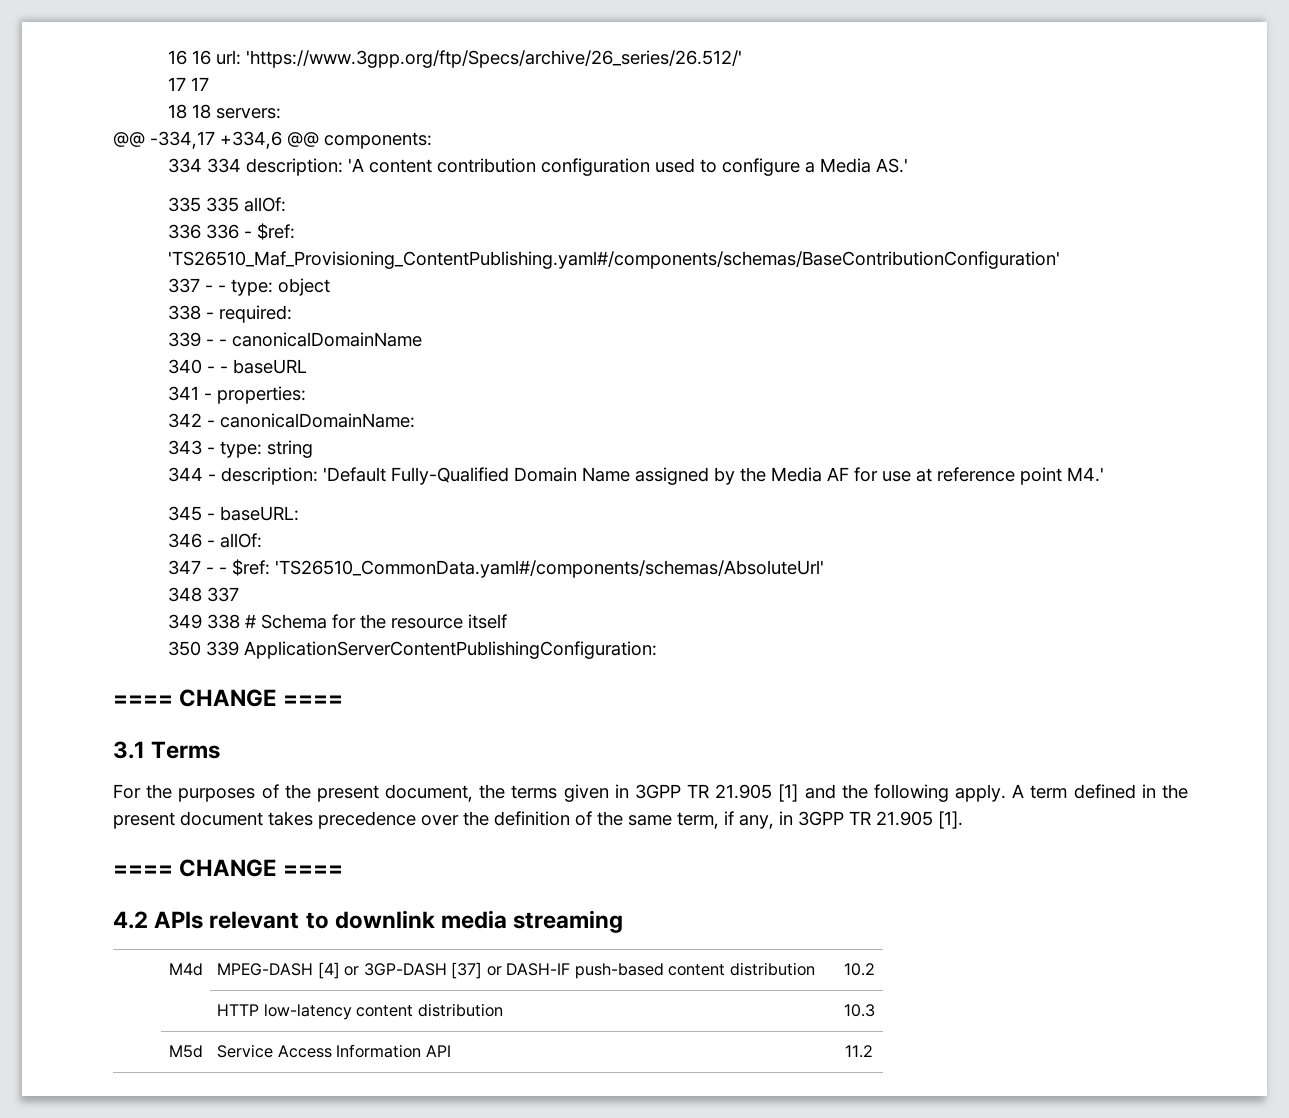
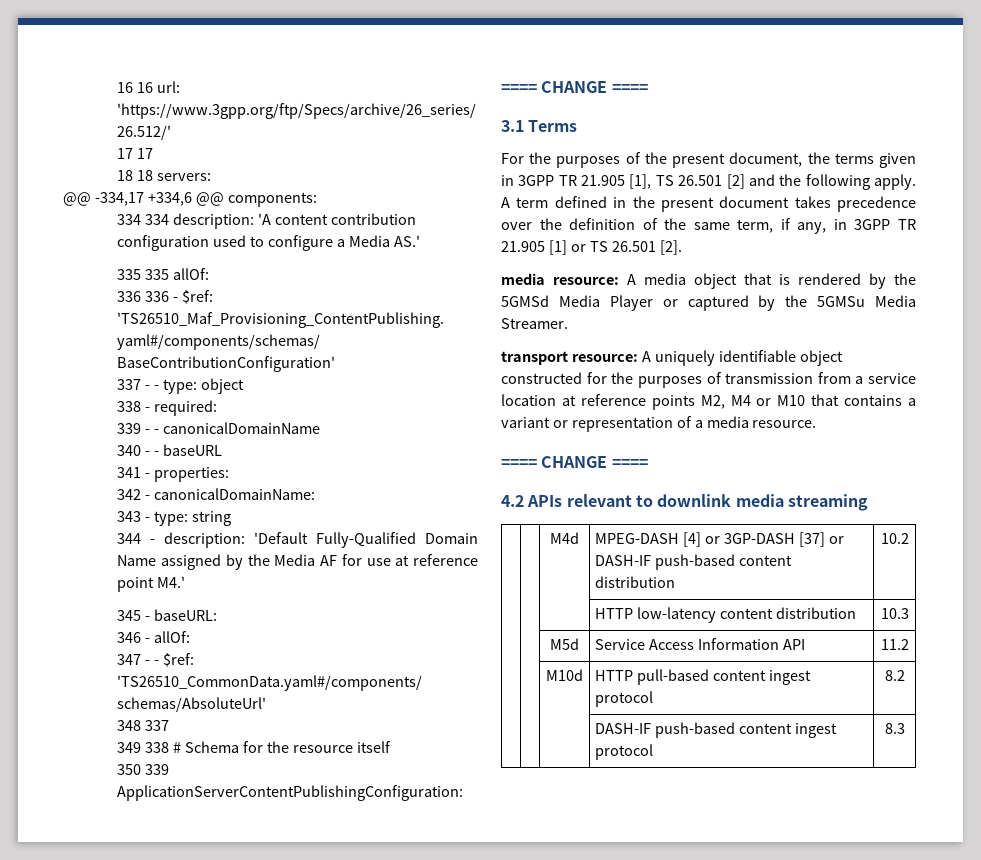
- For the purposes of the present document, the terms given in 3GPP TR 21.905 [1] and the following apply.
+ For the purposes of the present document, the terms given in 3GPP TR 21.905 [1], TS 26.501 [2] and the following apply.
- A term defined in the present document takes precedence over the definition of the same term, if any, in 3GPP TR 21.905 [1].
+ A term defined in the present document takes precedence over the definition of the same term, if any, in 3GPP TR 21.905 [1] or TS 26.501 [2].
+ media resource: A media object that is rendered by the 5GMSd Media Player or captured by the 5GMSu Media Streamer.
+ transport resource: A uniquely identifiable object constructed for the purposes of transmission from a service location at reference points M2, M4 or M10 that contains a variant or representation of a media resource.
+ | | M10d | HTTP pull-based content ingest protocol | 8.2
+ | | | DASH-IF push-based content ingest protocol | 8.3

